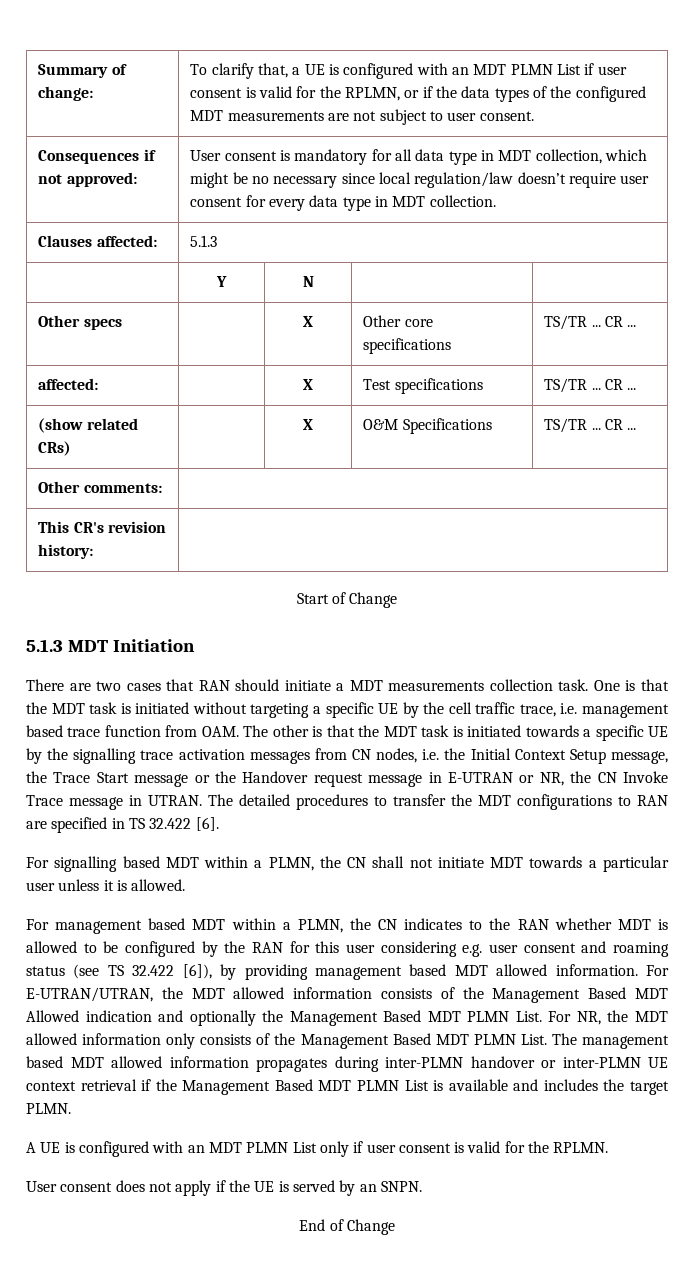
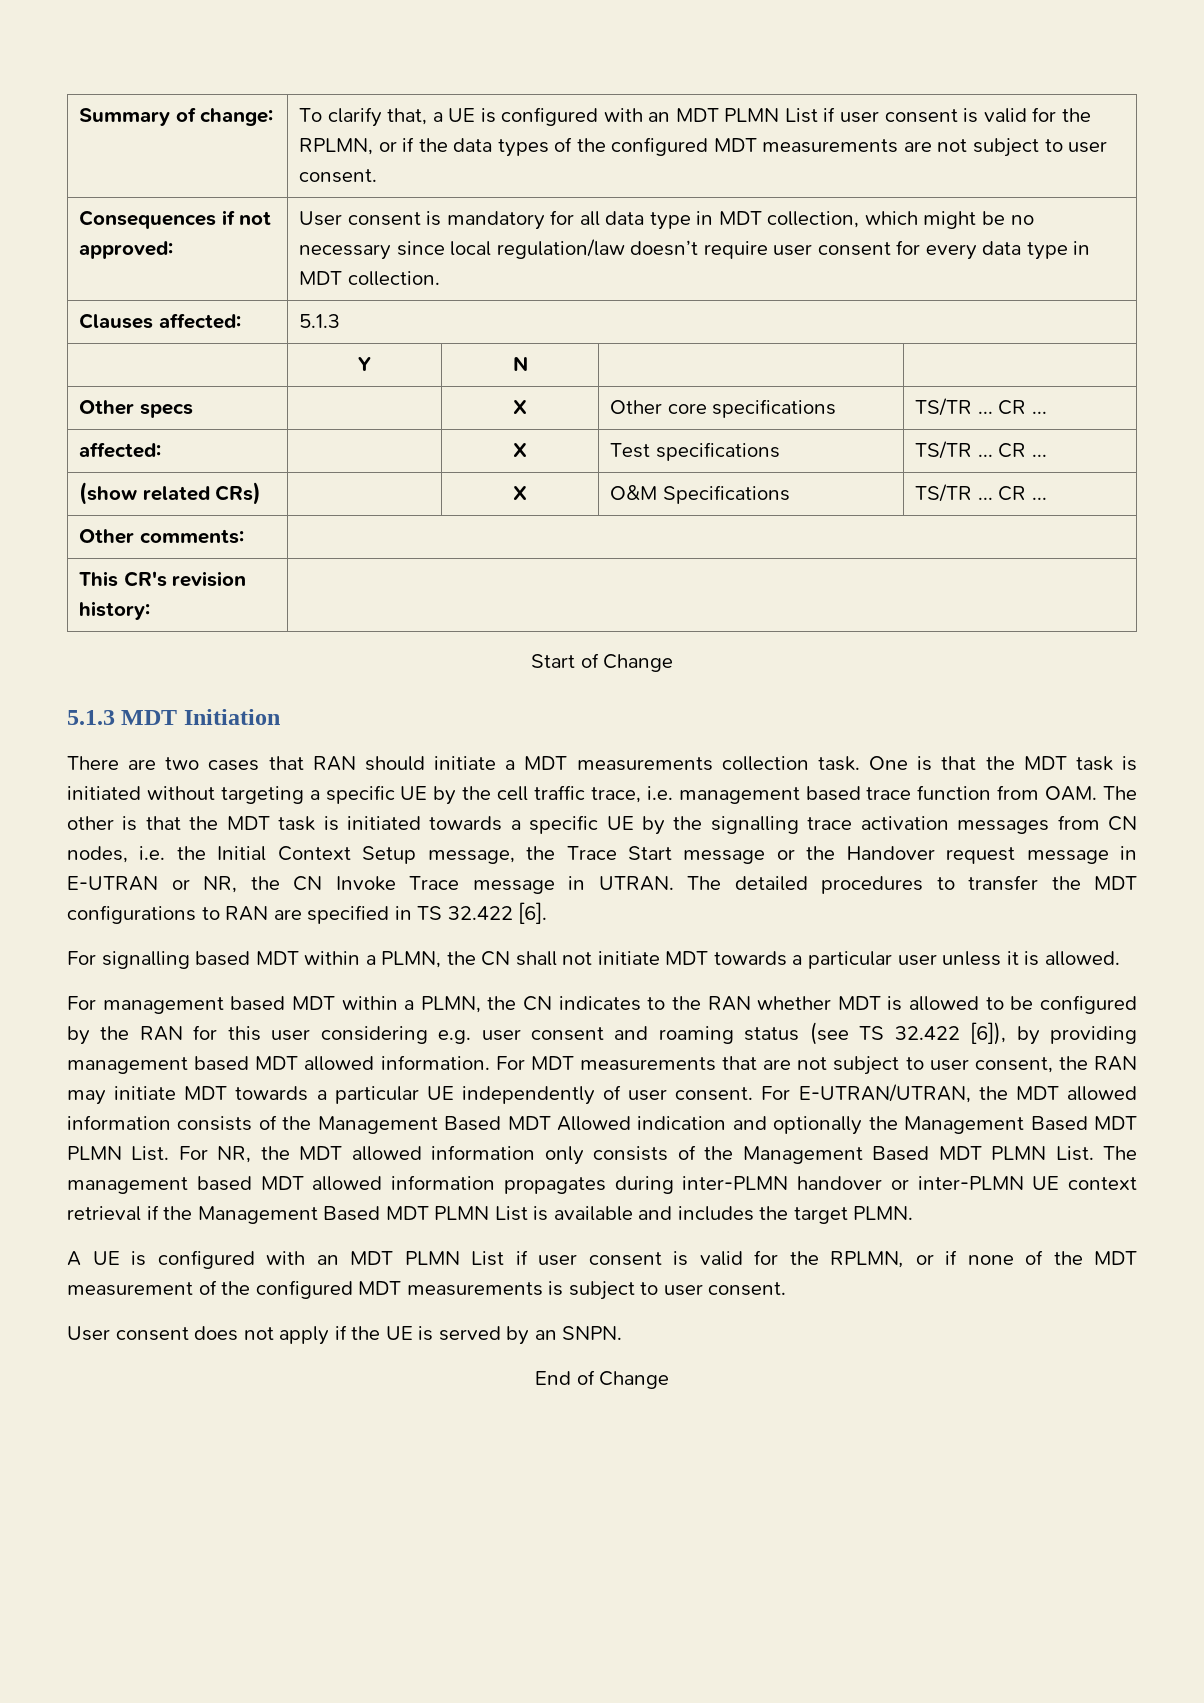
- For E-UTRAN/UTRAN, the MDT allowed information consists of the Management Based MDT Allowed indication and optionally the Management Based MDT PLMN List.
+ For MDT measurements that are not subject to user consent, the RAN may initiate MDT towards a particular UE independently of user consent. For E-UTRAN/UTRAN, the MDT allowed information consists of the Management Based MDT Allowed indication and optionally the Management Based MDT PLMN List.
- A UE is configured with an MDT PLMN List only if user consent is valid for the RPLMN.
+ A UE is configured with an MDT PLMN List if user consent is valid for the RPLMN, or if none of the MDT measurement of the configured MDT measurements is subject to user consent.

